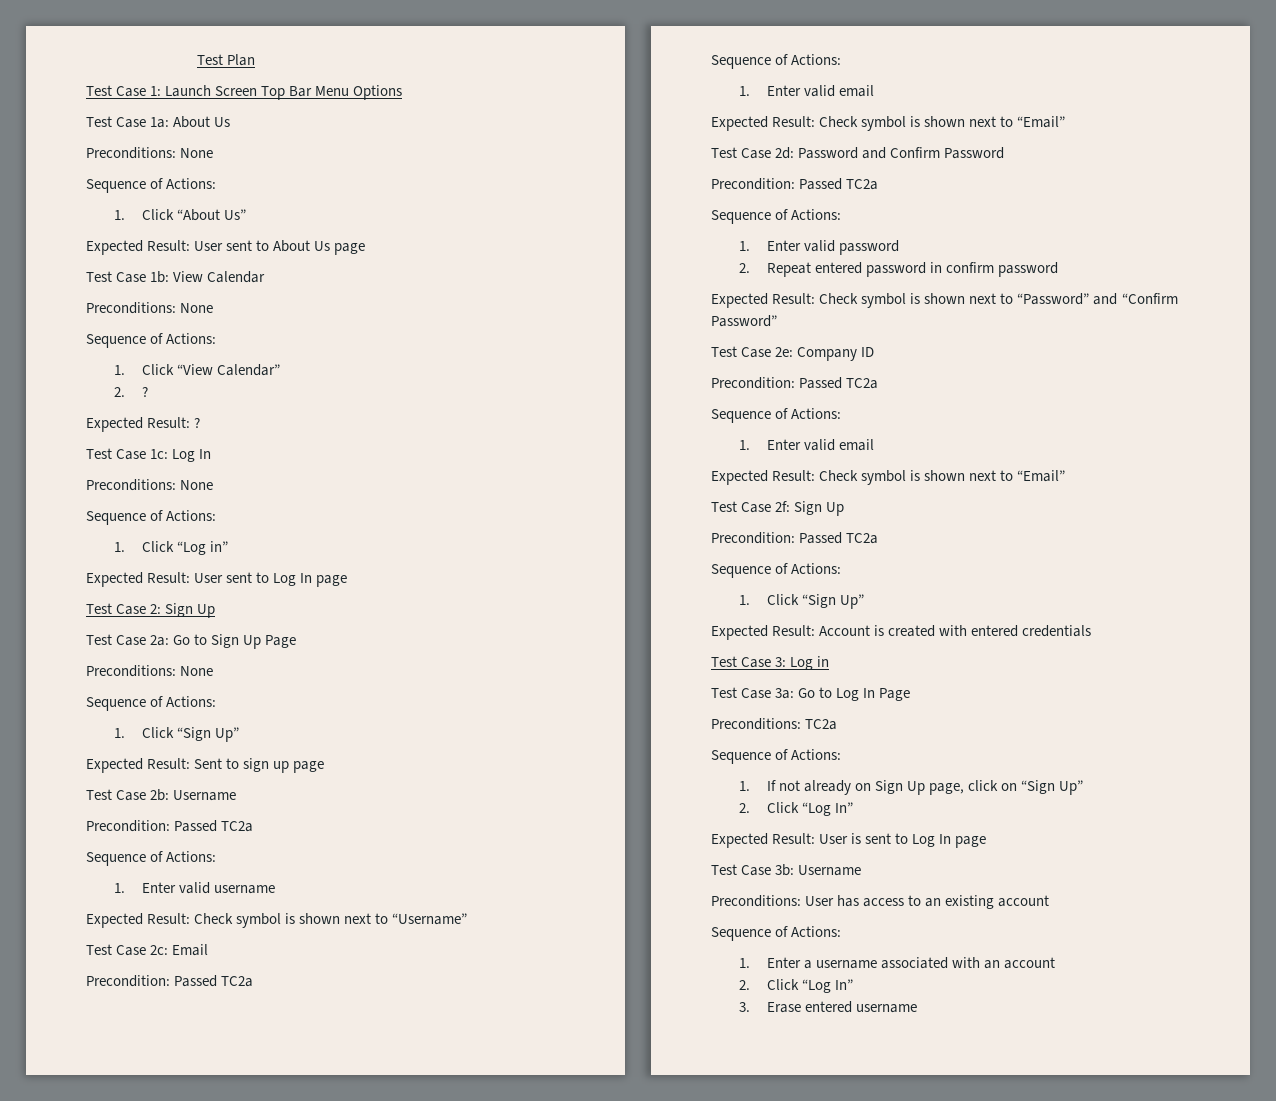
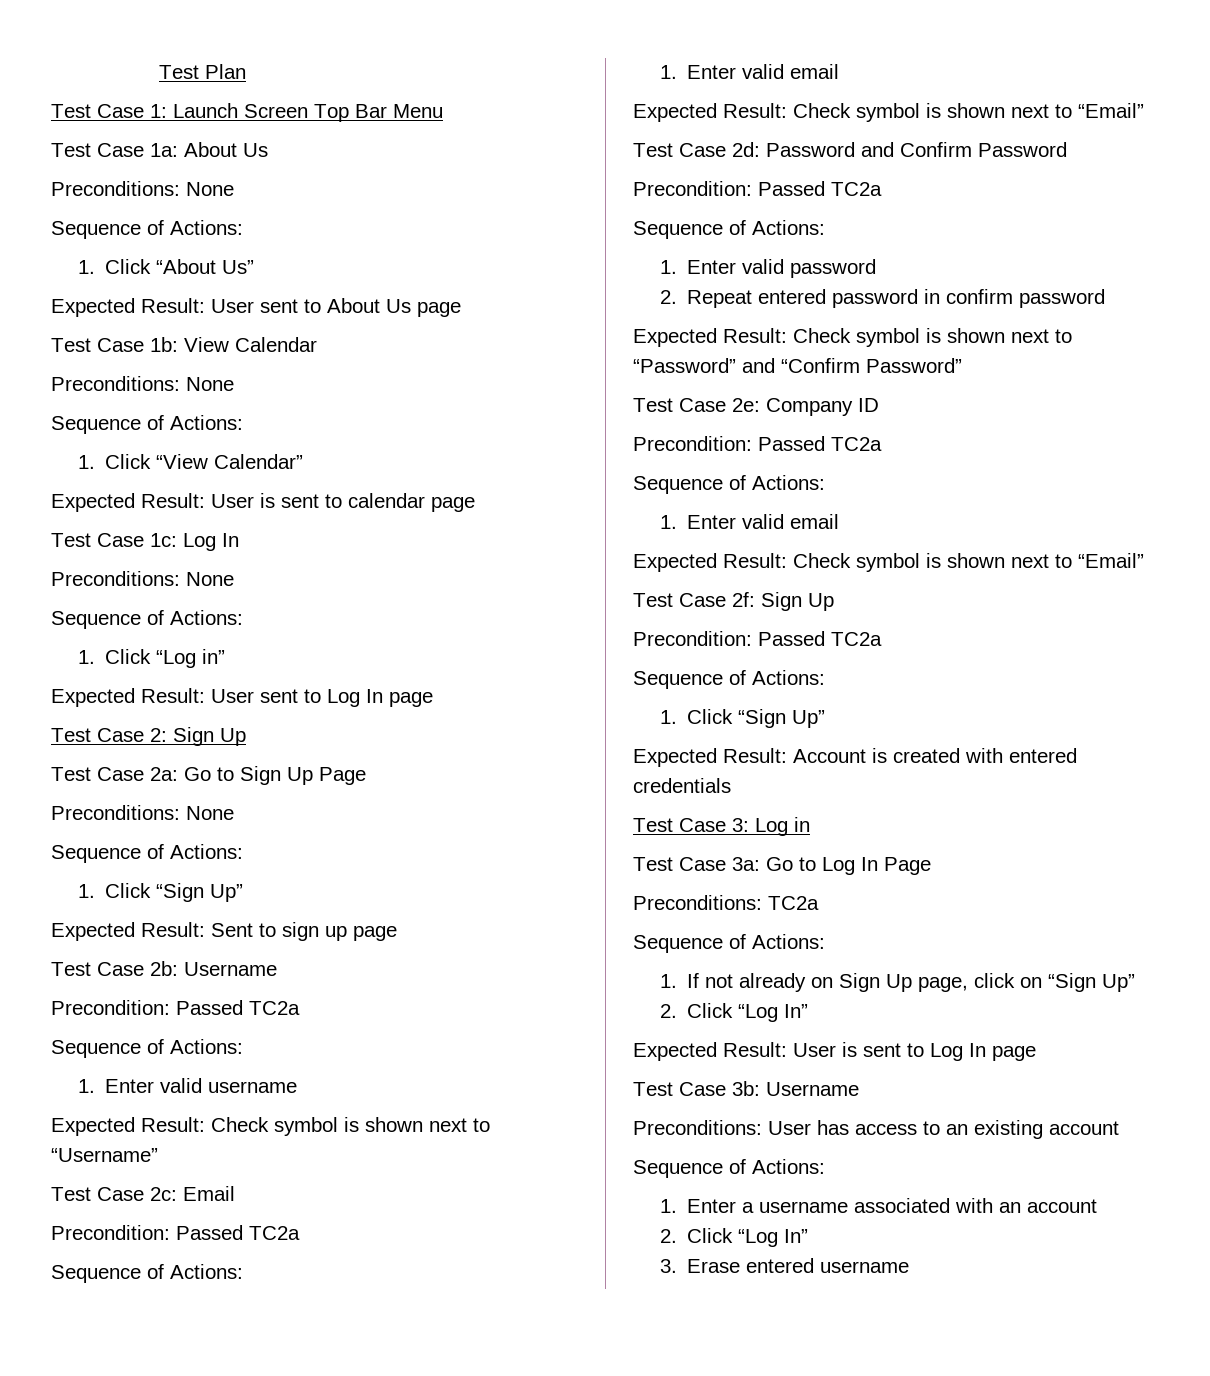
- Test Case 1: Launch Screen Top Bar Menu Options
+ Test Case 1: Launch Screen Top Bar Menu
- 2. ?
- Expected Result: ?
+ Expected Result: User is sent to calendar page

